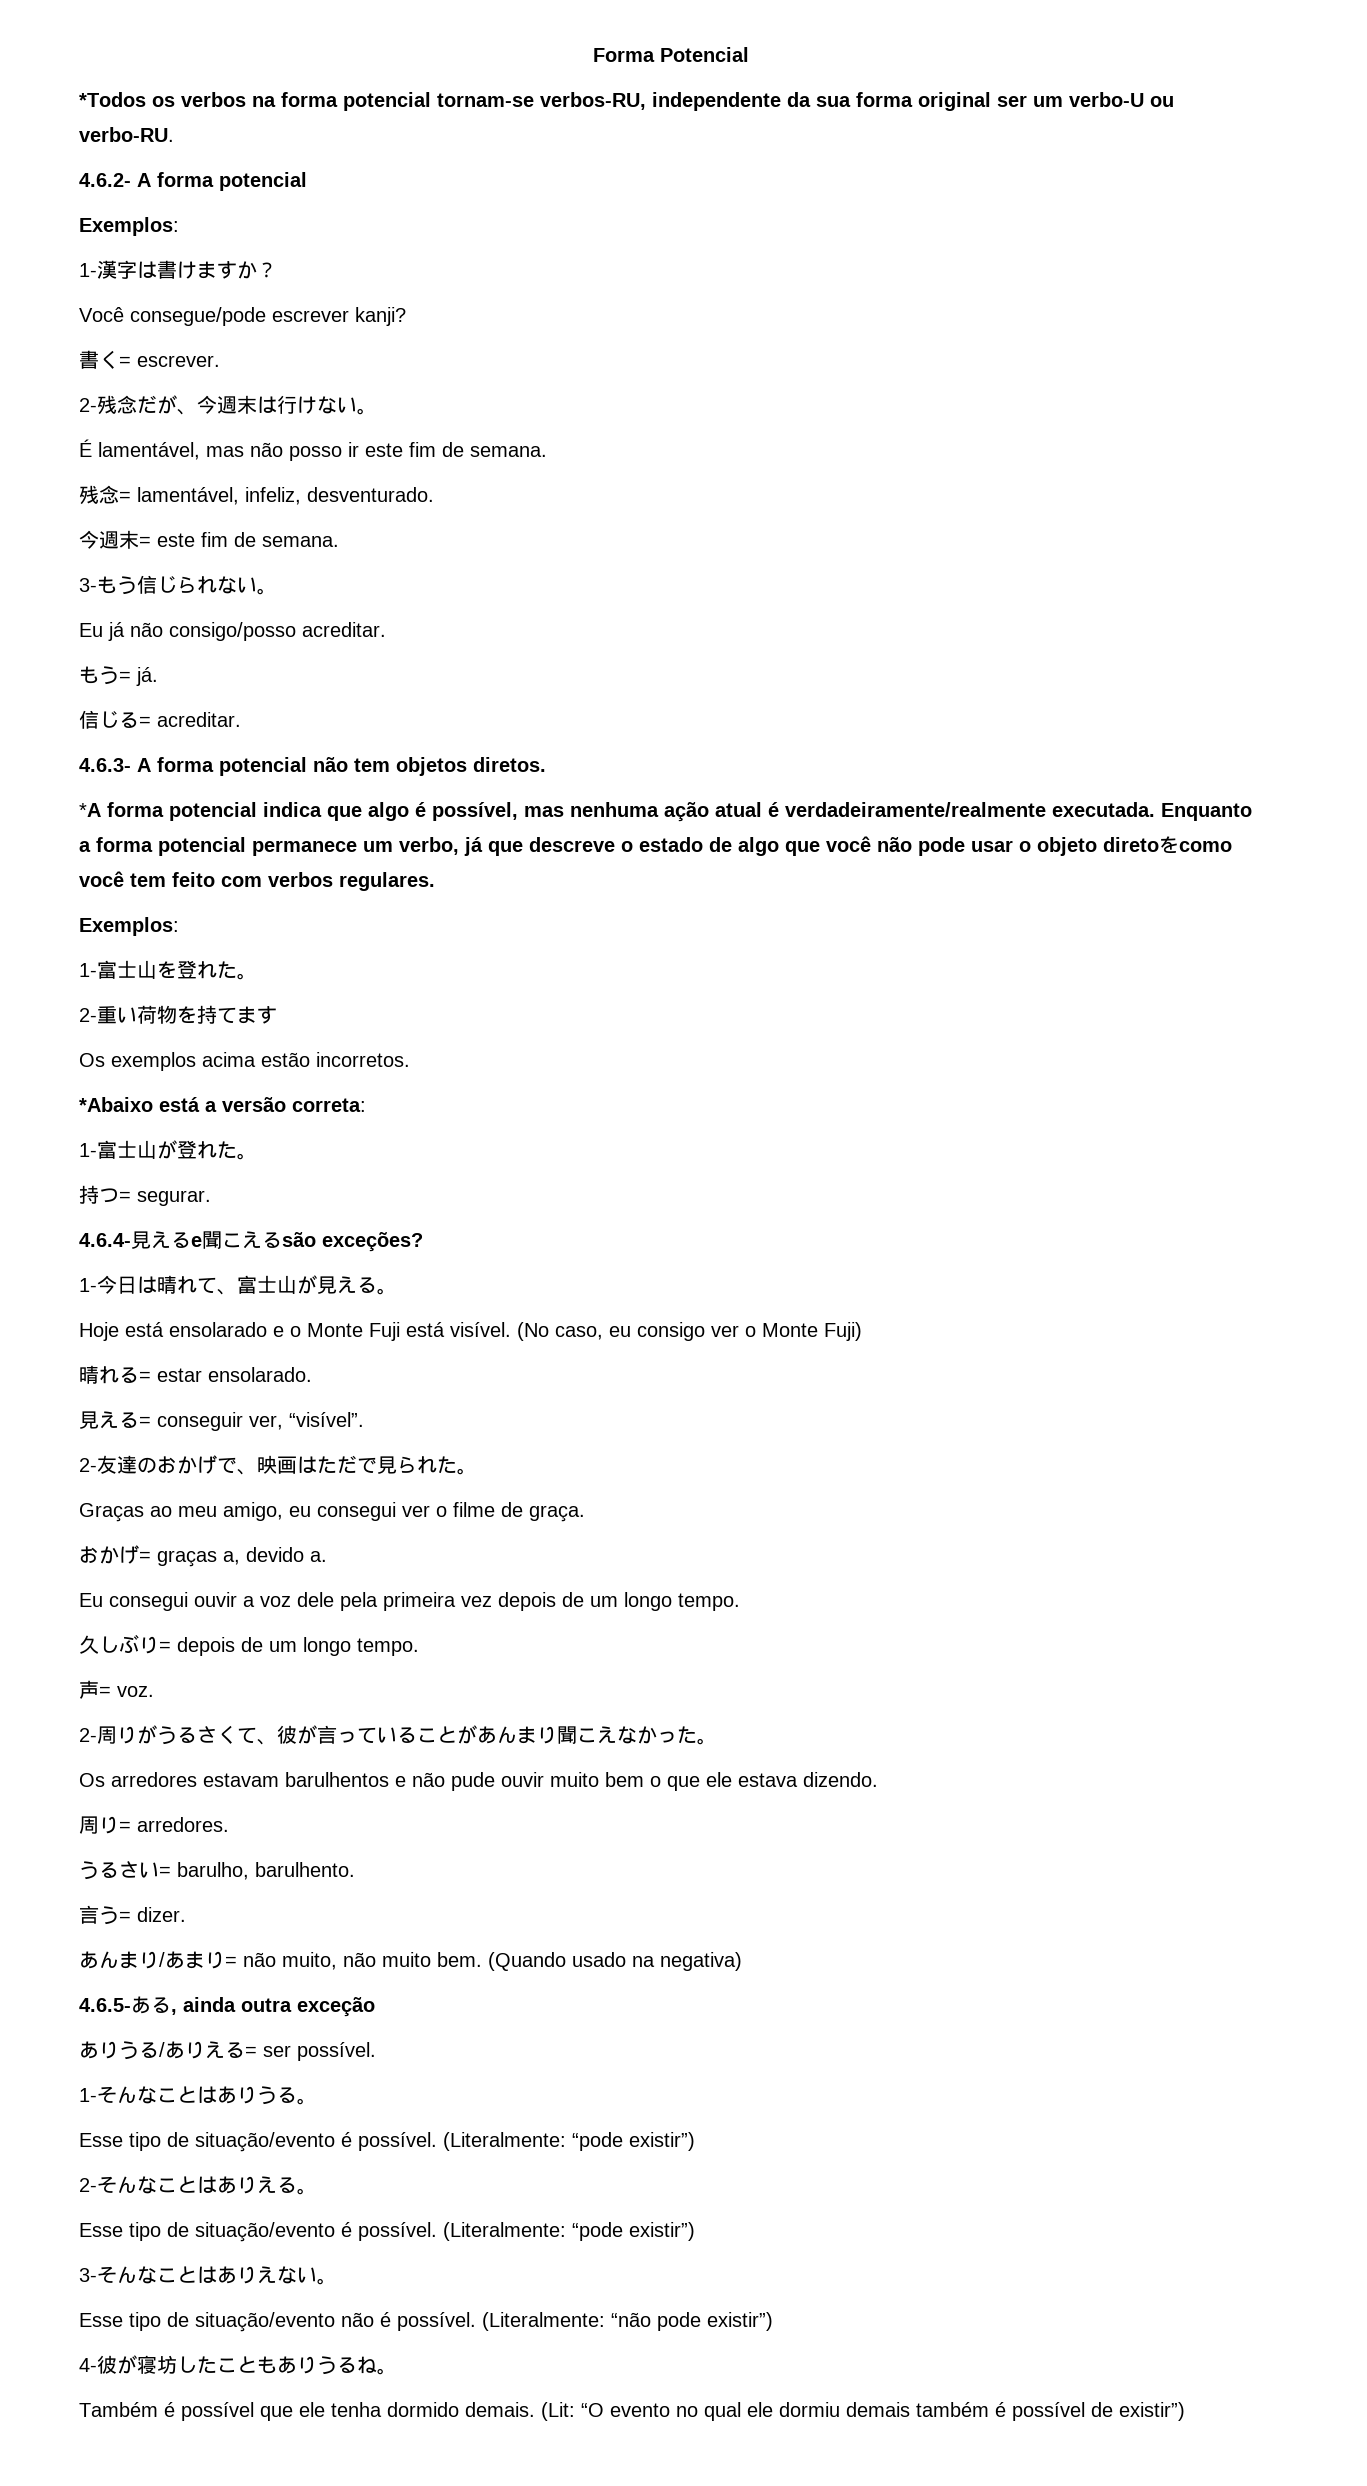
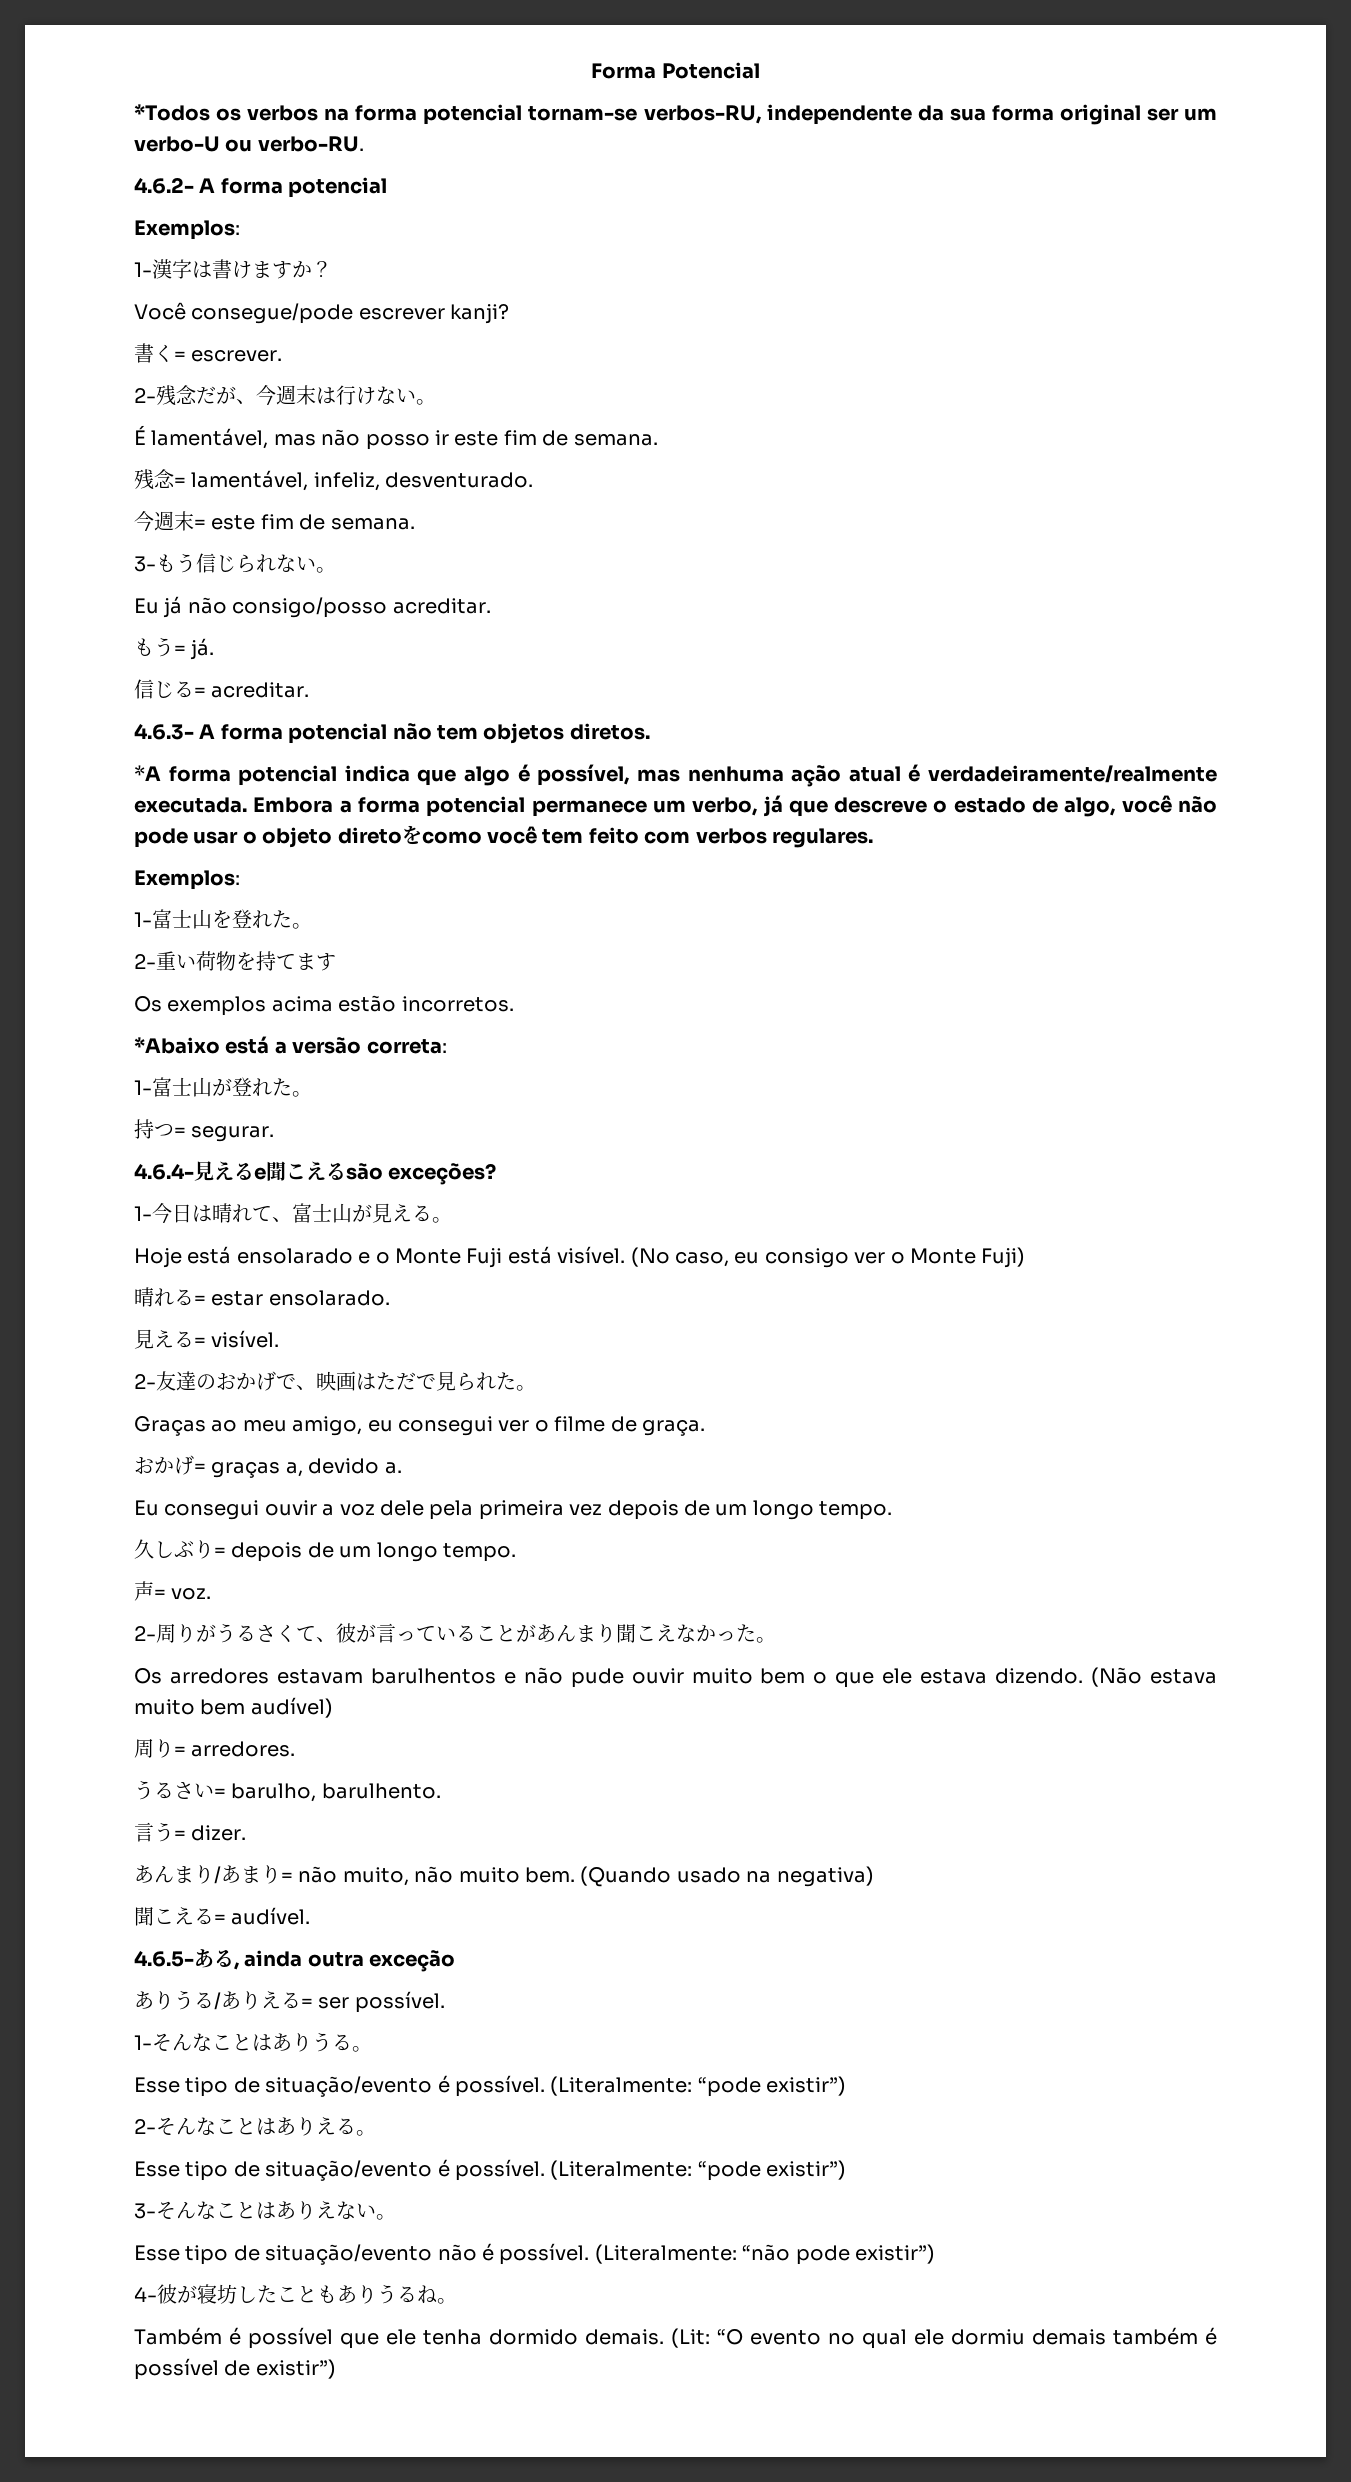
- Enquanto a forma potencial permanece um verbo, já que descreve o estado de algo que você não pode usar o objeto diretoをcomo você tem feito com verbos regulares.
+ Embora a forma potencial permanece um verbo, já que descreve o estado de algo, você não pode usar o objeto diretoをcomo você tem feito com verbos regulares.
- 見える= conseguir ver, “visível”.
+ 見える= visível.
+ (Não estava muito bem audível)
+ 聞こえる= audível.

